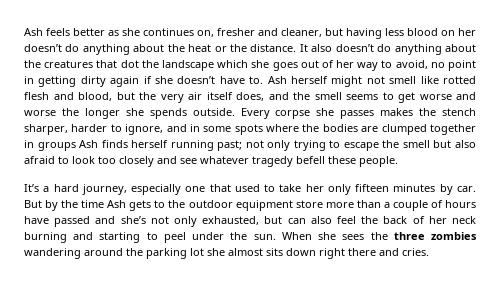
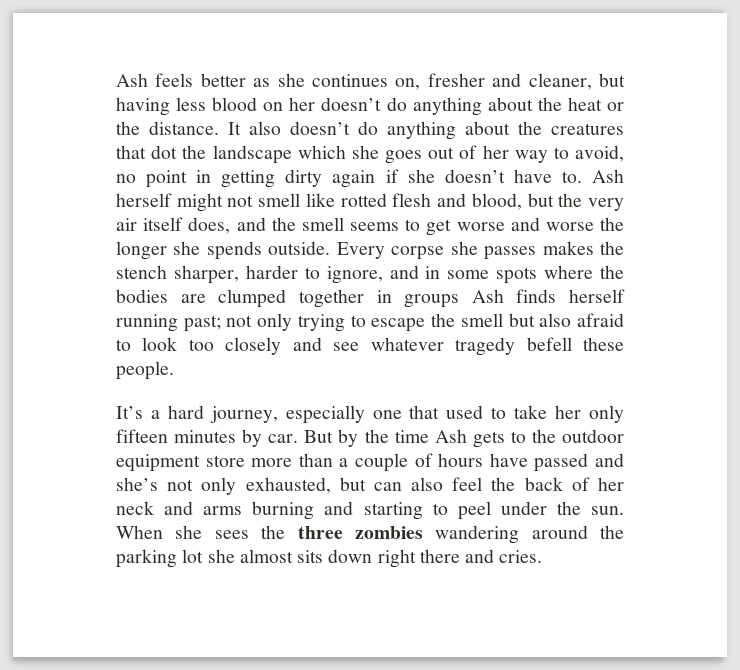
- But by the time Ash gets to the outdoor equipment store more than a couple of hours have passed and she’s not only exhausted, but can also feel the back of her neck burning and starting to peel under the sun.
+ But by the time Ash gets to the outdoor equipment store more than a couple of hours have passed and she’s not only exhausted, but can also feel the back of her neck and arms burning and starting to peel under the sun.

